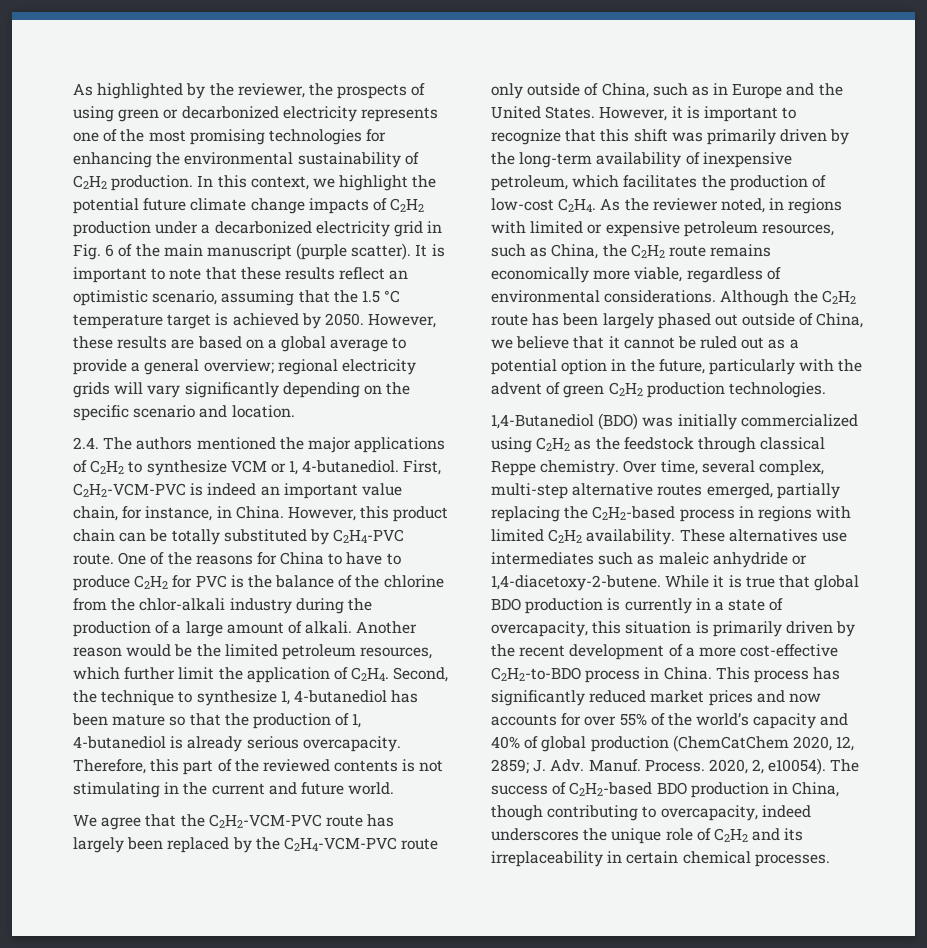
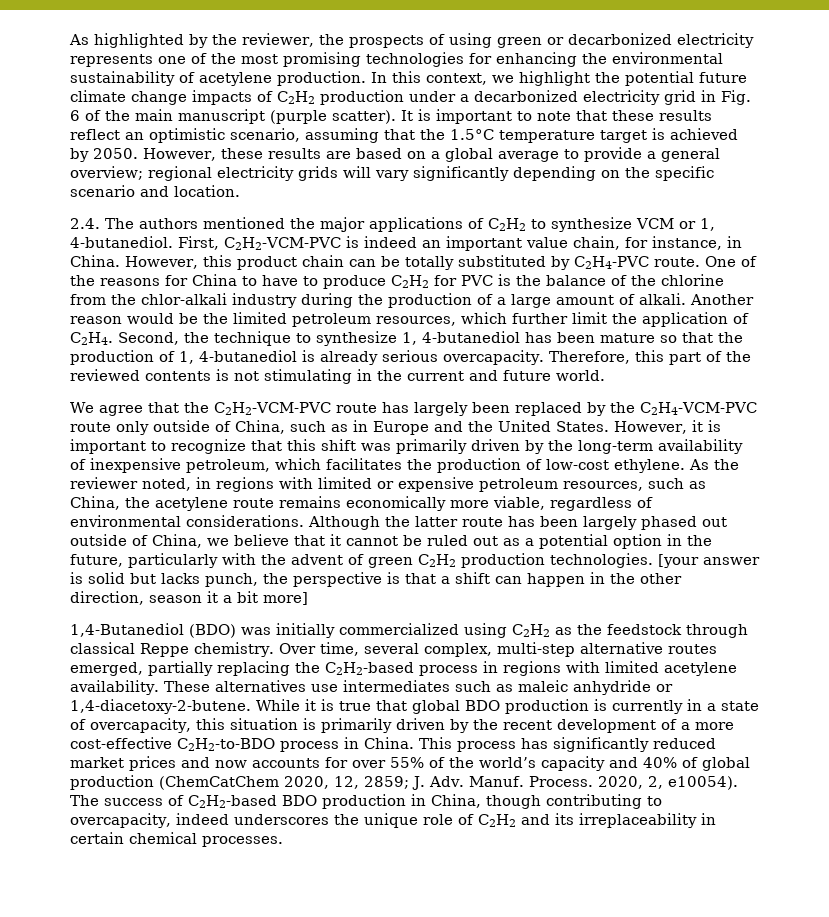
- As highlighted by the reviewer, the prospects of using green or decarbonized electricity represents one of the most promising technologies for enhancing the environmental sustainability of C2H2 production.
+ As highlighted by the reviewer, the prospects of using green or decarbonized electricity represents one of the most promising technologies for enhancing the environmental sustainability of acetylene production.
- It is important to note that these results reflect an optimistic scenario, assuming that the 1.5 °C temperature target is achieved by 2050.
+ It is important to note that these results reflect an optimistic scenario, assuming that the 1.5°C temperature target is achieved by 2050.
- However, it is important to recognize that this shift was primarily driven by the long-term availability of inexpensive petroleum, which facilitates the production of low-cost C2H4.
+ However, it is important to recognize that this shift was primarily driven by the long-term availability of inexpensive petroleum, which facilitates the production of low-cost ethylene.
- As the reviewer noted, in regions with limited or expensive petroleum resources, such as China, the C2H2 route remains economically more viable, regardless of environmental considerations.
+ As the reviewer noted, in regions with limited or expensive petroleum resources, such as China, the acetylene route remains economically more viable, regardless of environmental considerations.
- Although the C2H2 route has been largely phased out outside of China, we believe that it cannot be ruled out as a potential option in the future, particularly with the advent of green C2H2 production technologies.
+ Although the latter route has been largely phased out outside of China, we believe that it cannot be ruled out as a potential option in the future, particularly with the advent of green C2H2 production technologies. [your answer is solid but lacks punch, the perspective is that a shift can happen in the other direction, season it a bit more]
- Over time, several complex, multi-step alternative routes emerged, partially replacing the C2H2-based process in regions with limited C2H2 availability.
+ Over time, several complex, multi-step alternative routes emerged, partially replacing the C2H2-based process in regions with limited acetylene availability.

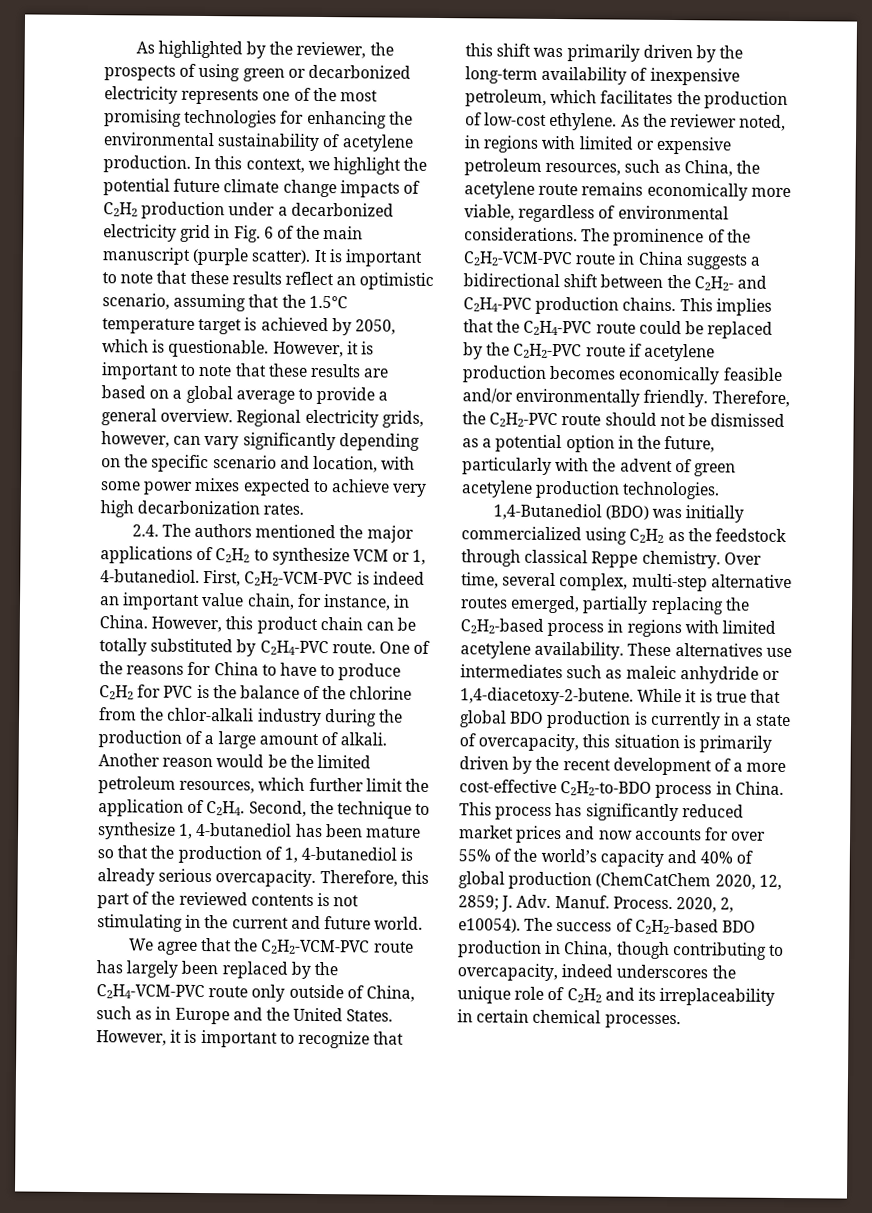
- It is important to note that these results reflect an optimistic scenario, assuming that the 1.5°C temperature target is achieved by 2050. However, these results are based on a global average to provide a general overview; regional electricity grids will vary significantly depending on the specific scenario and location.
+ It is important to note that these results reflect an optimistic scenario, assuming that the 1.5°C temperature target is achieved by 2050, which is questionable. However, it is important to note that these results are based on a global average to provide a general overview. Regional electricity grids, however, can vary significantly depending on the specific scenario and location, with some power mixes expected to achieve very high decarbonization rates.
- Although the latter route has been largely phased out outside of China, we believe that it cannot be ruled out as a potential option in the future, particularly with the advent of green C2H2 production technologies. [your answer is solid but lacks punch, the perspective is that a shift can happen in the other direction, season it a bit more]
+ The prominence of the C2H2-VCM-PVC route in China suggests a bidirectional shift between the C2H2- and C2H4-PVC production chains. This implies that the C2H4-PVC route could be replaced by the C2H2-PVC route if acetylene production becomes economically feasible and/or environmentally friendly. Therefore, the C2H2-PVC route should not be dismissed as a potential option in the future, particularly with the advent of green acetylene production technologies.

